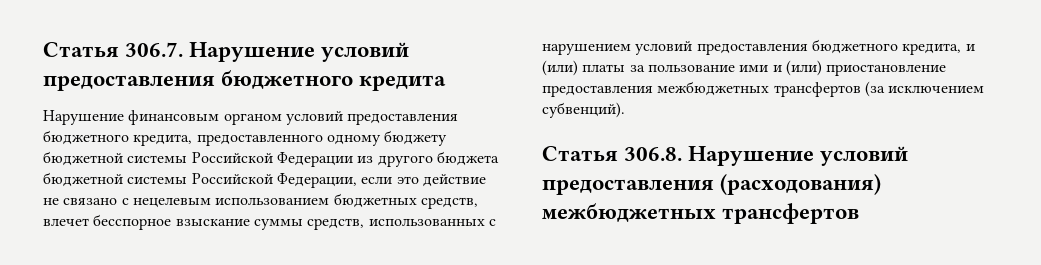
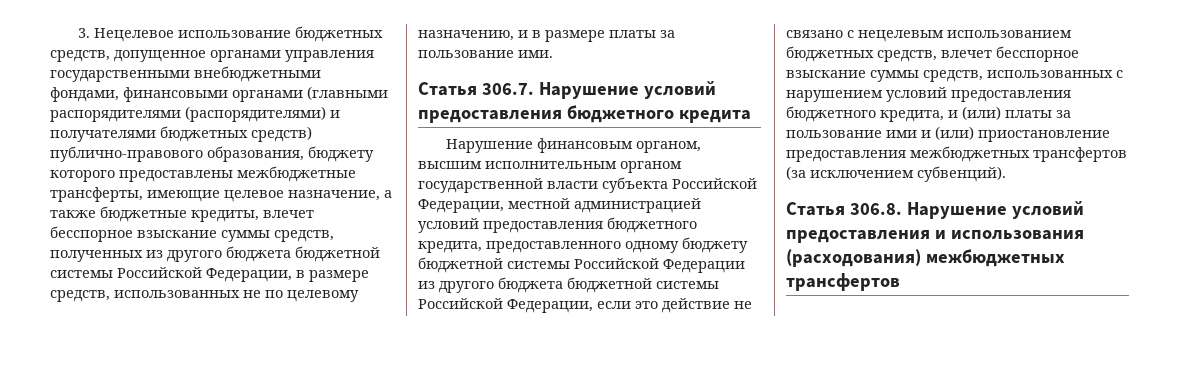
+ 3. Нецелевое использование бюджетных средств, допущенное органами управления государственными внебюджетными фондами, финансовыми органами (главными распорядителями (распорядителями) и получателями бюджетных средств) публично-правового образования, бюджету которого предоставлены межбюджетные трансферты, имеющие целевое назначение, а также бюджетные кредиты, влечет бесспорное взыскание суммы средств, полученных из другого бюджета бюджетной системы Российской Федерации, в размере средств, использованных не по целевому назначению, и в размере платы за пользование ими.
- Нарушение финансовым органом условий предоставления бюджетного кредита, предоставленного одному бюджету бюджетной системы Российской Федерации из другого бюджета бюджетной системы Российской Федерации, если это действие не связано с нецелевым использованием бюджетных средств, влечет бесспорное взыскание суммы средств, использованных с нарушением условий предоставления бюджетного кредита, и (или) платы за пользование ими и (или) приостановление предоставления межбюджетных трансфертов (за исключением субвенций).
+ Нарушение финансовым органом, высшим исполнительным органом государственной власти субъекта Российской Федерации, местной администрацией условий предоставления бюджетного кредита, предоставленного одному бюджету бюджетной системы Российской Федерации из другого бюджета бюджетной системы Российской Федерации, если это действие не связано с нецелевым использованием бюджетных средств, влечет бесспорное взыскание суммы средств, использованных с нарушением условий предоставления бюджетного кредита, и (или) платы за пользование ими и (или) приостановление предоставления межбюджетных трансфертов (за исключением субвенций).
- Статья 306.8. Нарушение условий предоставления (расходования) межбюджетных трансфертов
+ Статья 306.8. Нарушение условий предоставления и использования (расходования) межбюджетных трансфертов

